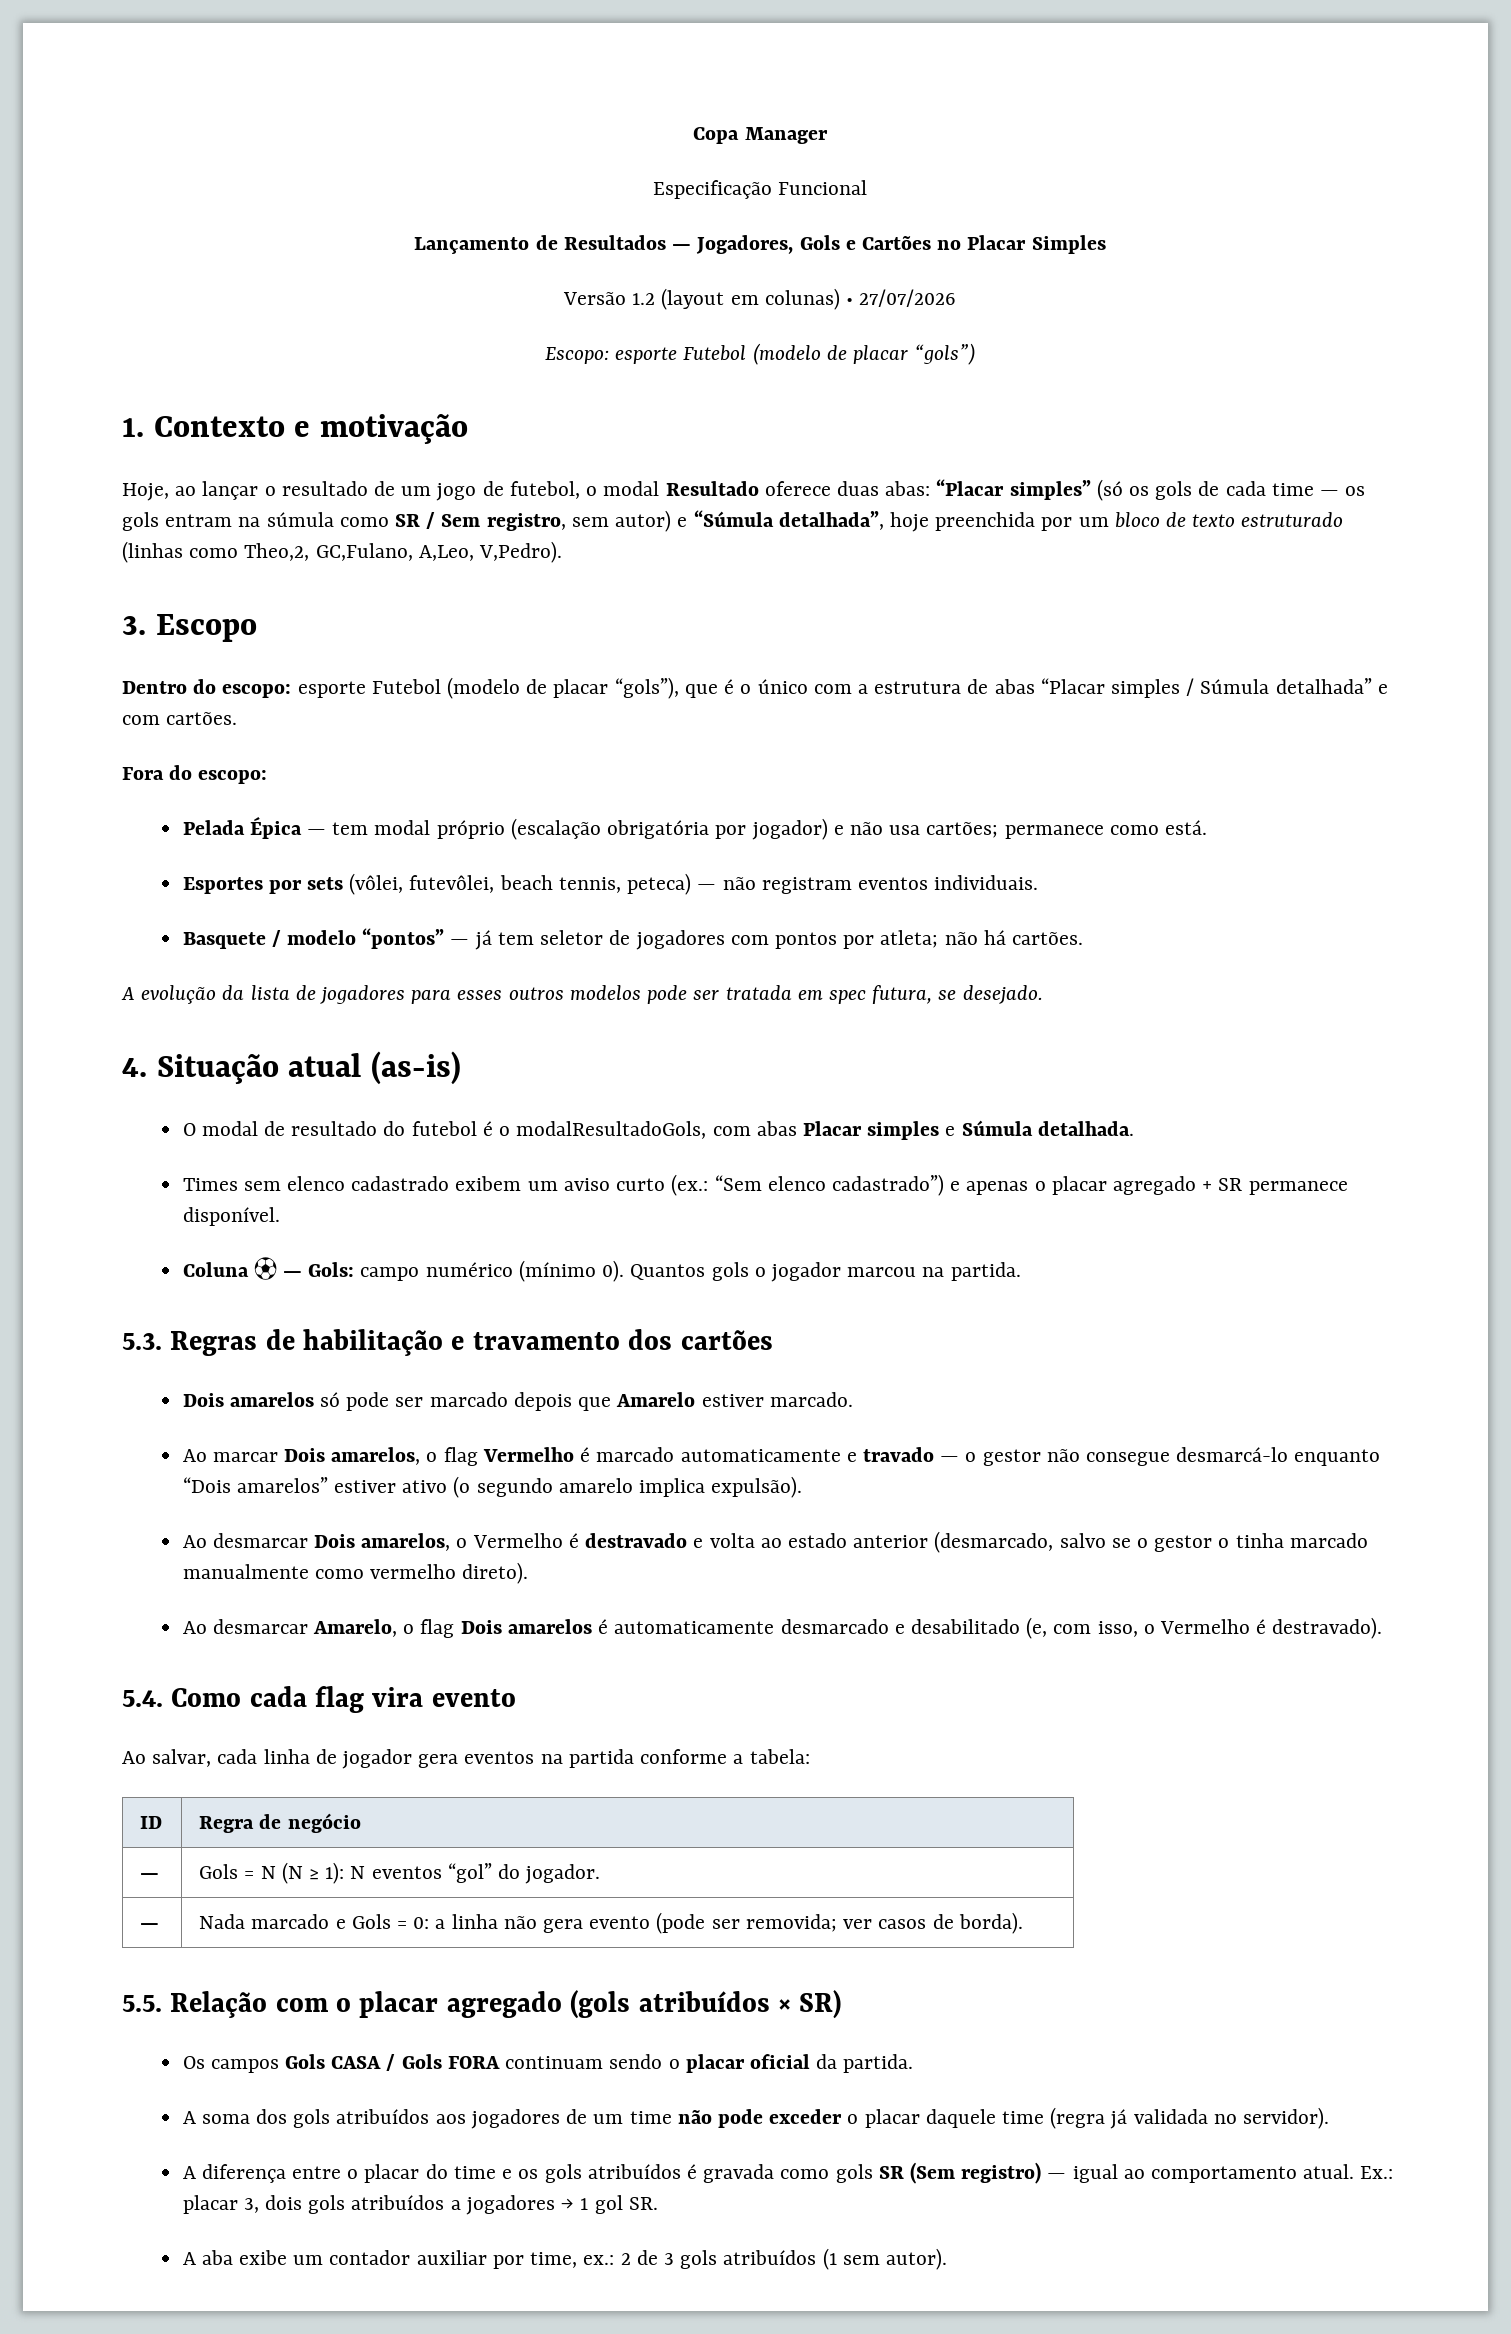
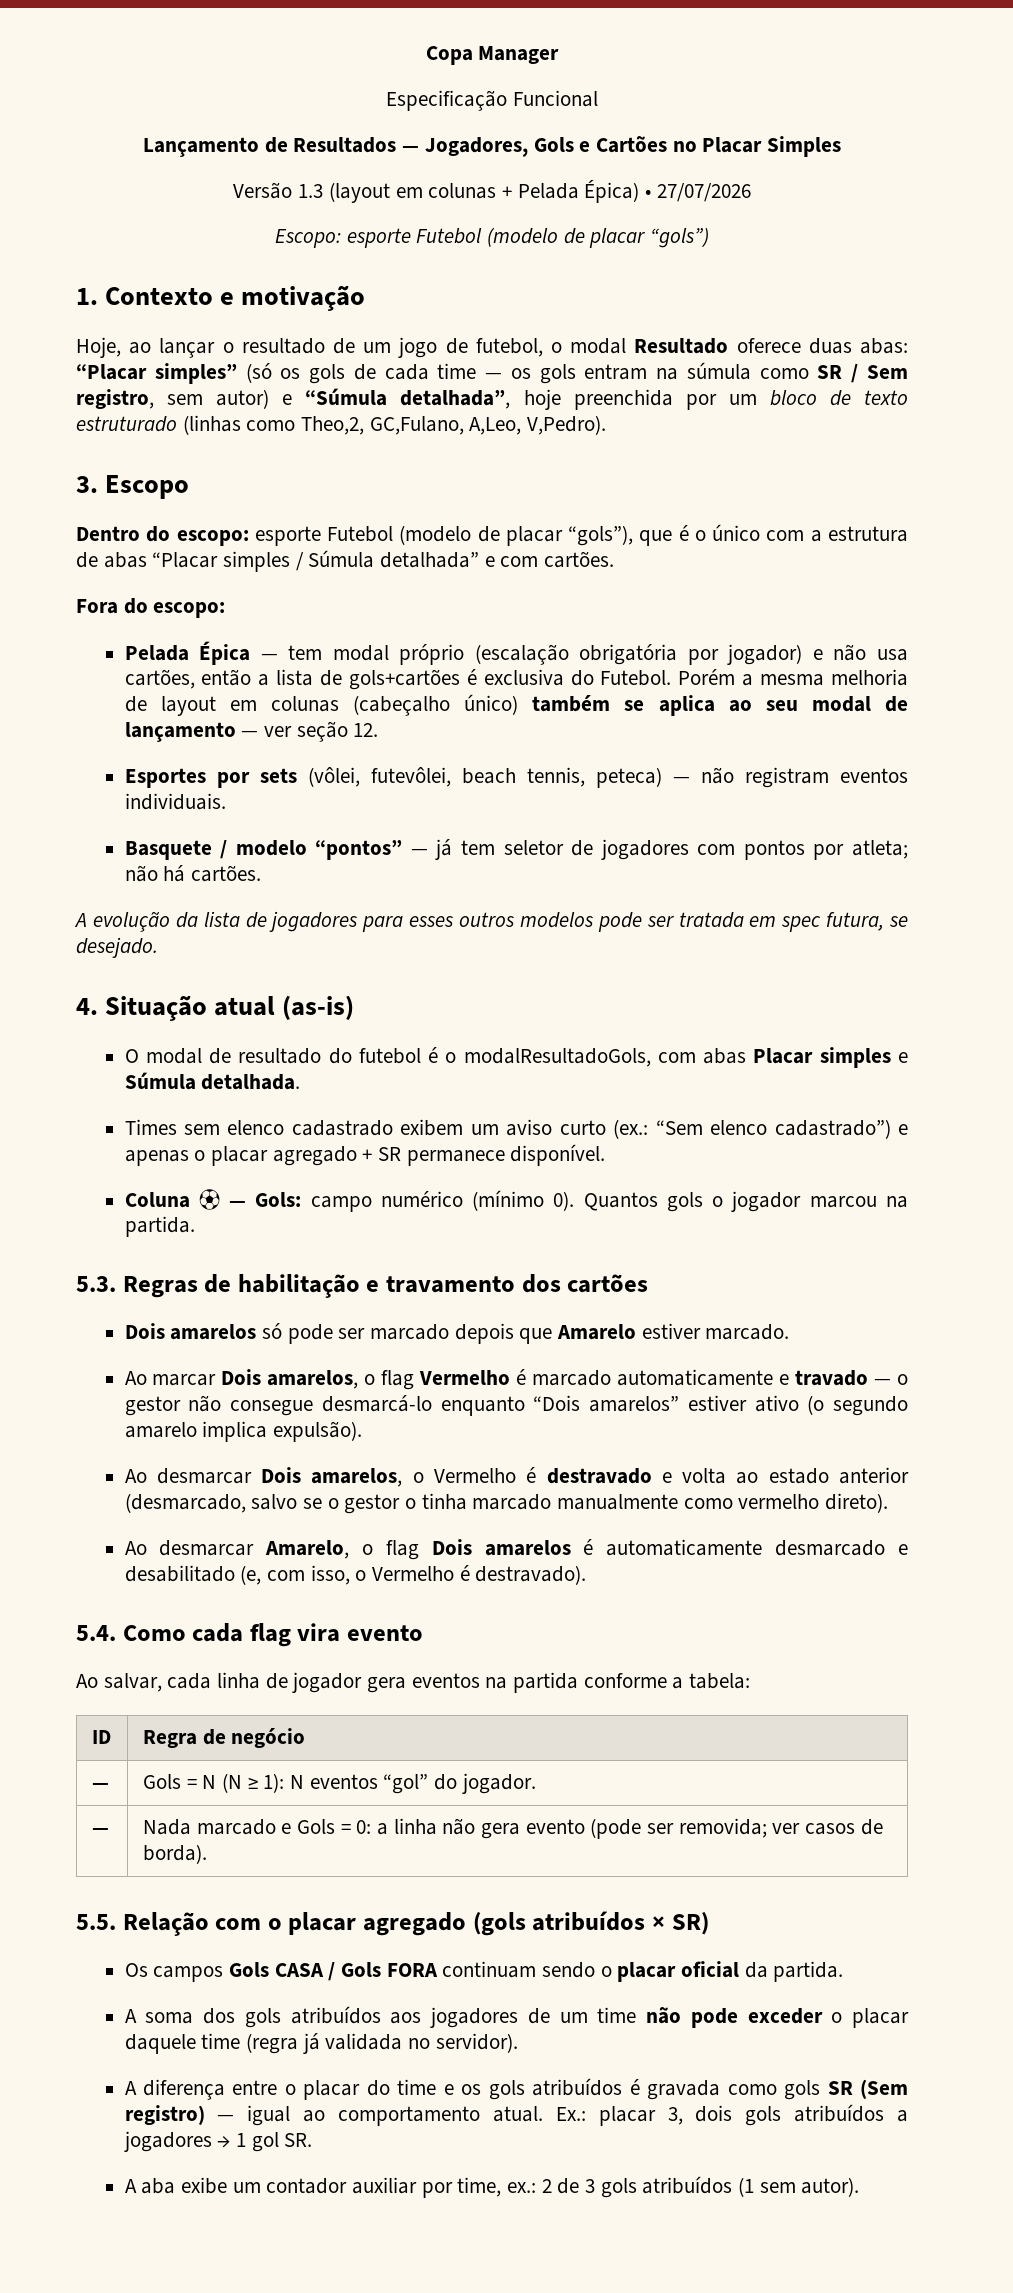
- Versão 1.2 (layout em colunas) • 27/07/2026
+ Versão 1.3 (layout em colunas + Pelada Épica) • 27/07/2026
- Pelada Épica — tem modal próprio (escalação obrigatória por jogador) e não usa cartões; permanece como está.
+ Pelada Épica — tem modal próprio (escalação obrigatória por jogador) e não usa cartões, então a lista de gols+cartões é exclusiva do Futebol. Porém a mesma melhoria de layout em colunas (cabeçalho único) também se aplica ao seu modal de lançamento — ver seção 12.

